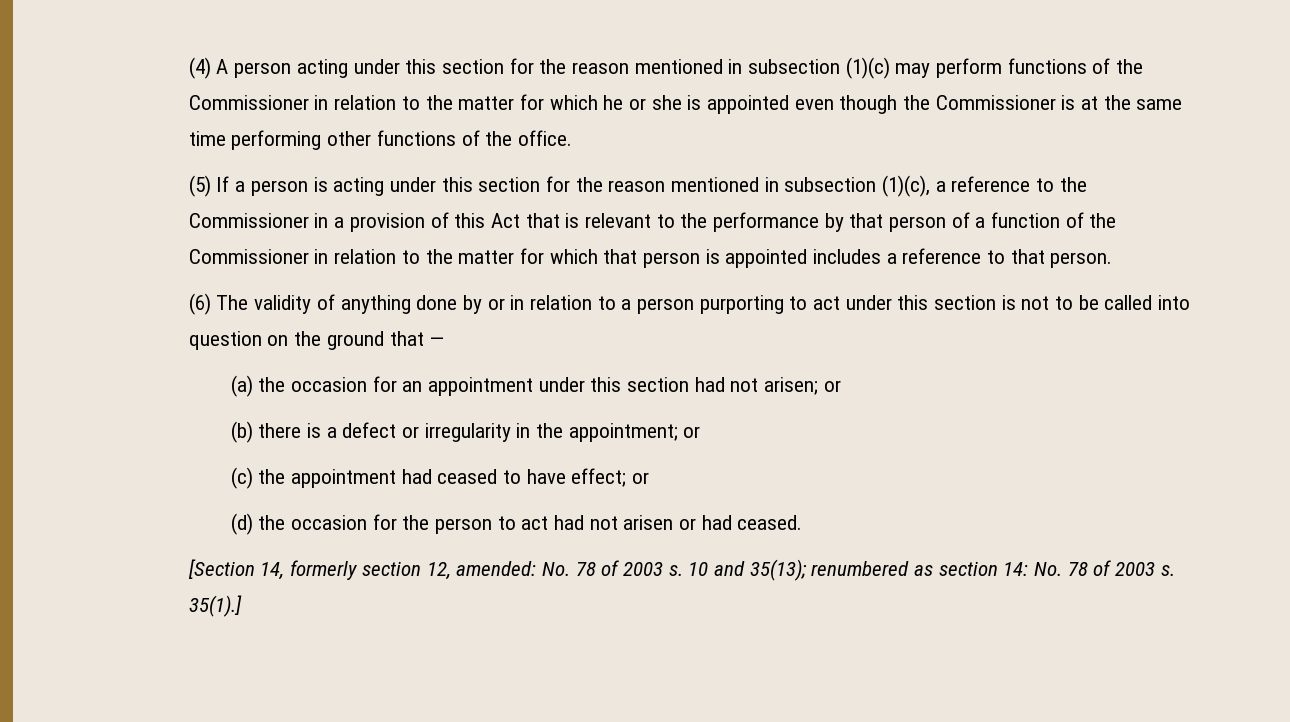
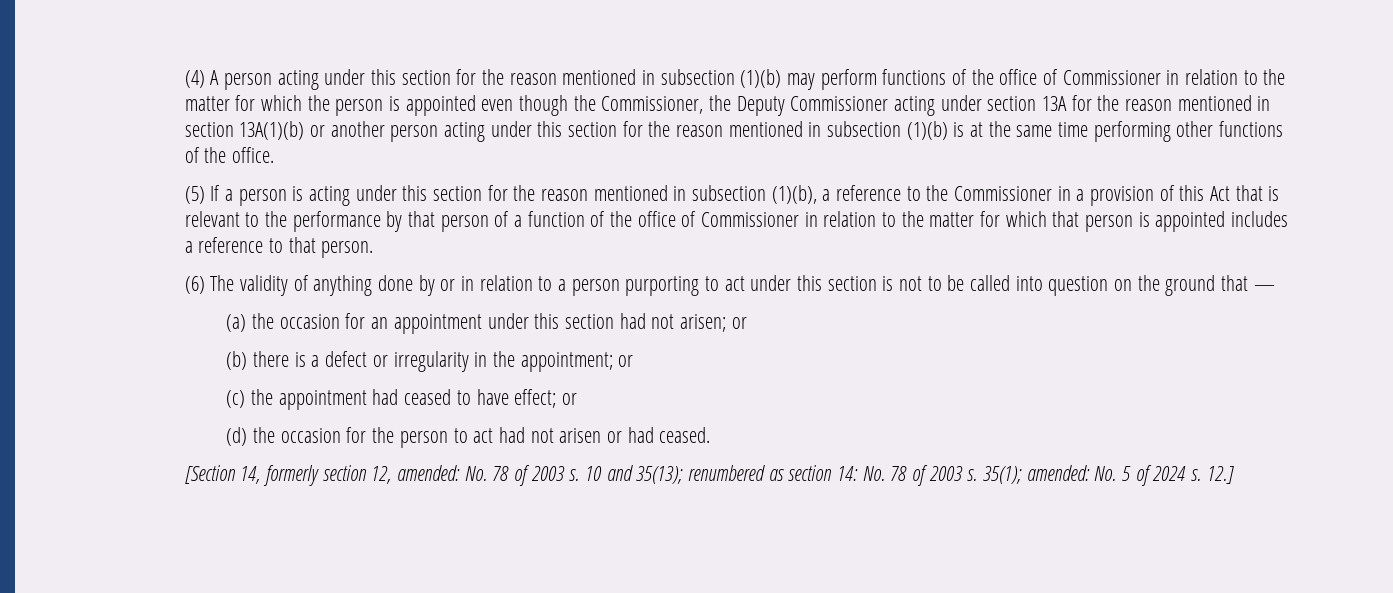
- (4) A person acting under this section for the reason mentioned in subsection (1)(c) may perform functions of the Commissioner in relation to the matter for which he or she is appointed even though the Commissioner is at the same time performing other functions of the office.
+ (4) A person acting under this section for the reason mentioned in subsection (1)(b) may perform functions of the office of Commissioner in relation to the matter for which the person is appointed even though the Commissioner, the Deputy Commissioner acting under section 13A for the reason mentioned in section 13A(1)(b) or another person acting under this section for the reason mentioned in subsection (1)(b) is at the same time performing other functions of the office.
- (5) If a person is acting under this section for the reason mentioned in subsection (1)(c), a reference to the Commissioner in a provision of this Act that is relevant to the performance by that person of a function of the Commissioner in relation to the matter for which that person is appointed includes a reference to that person.
+ (5) If a person is acting under this section for the reason mentioned in subsection (1)(b), a reference to the Commissioner in a provision of this Act that is relevant to the performance by that person of a function of the office of Commissioner in relation to the matter for which that person is appointed includes a reference to that person.
- 35(1).]
+ 35(1); amended: No. 5 of 2024 s. 12.]

